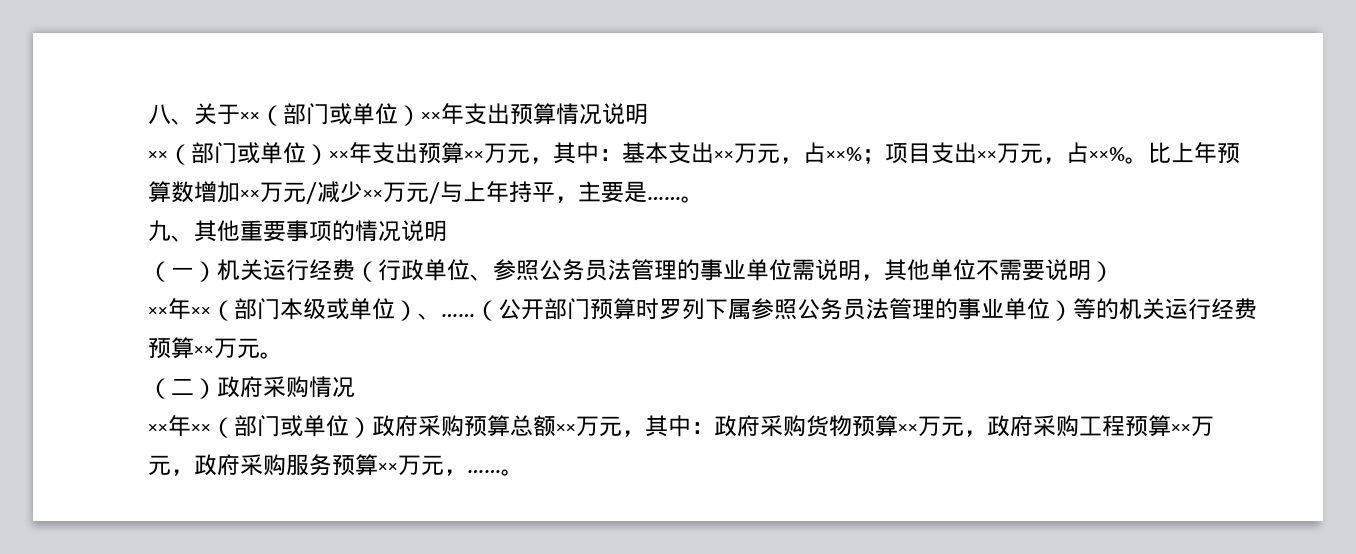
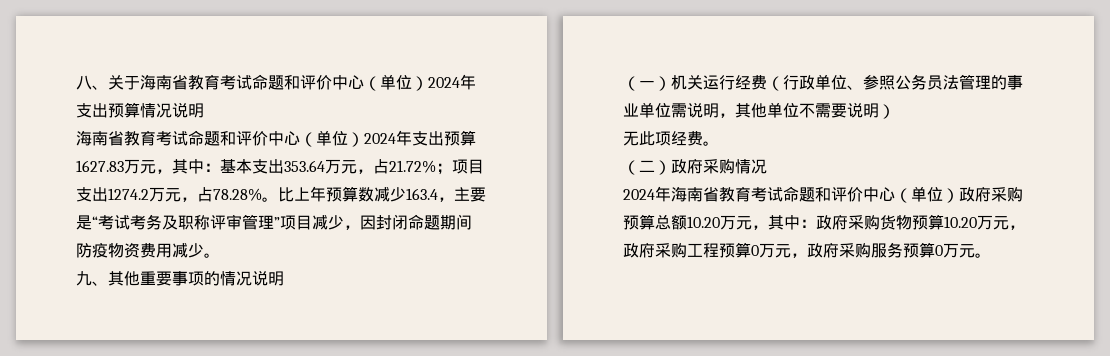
- 八、关于××（部门或单位）××年支出预算情况说明
+ 八、关于海南省教育考试命题和评价中心（单位）2024年支出预算情况说明
- ××（部门或单位）××年支出预算××万元，其中：基本支出××万元，占××%；项目支出××万元，占××%。
+ 海南省教育考试命题和评价中心（单位）2024年支出预算1627.83万元，其中：基本支出353.64万元，占21.72%；项目支出1274.2万元，占78.28%。
- 比上年预算数增加××万元/减少××万元/与上年持平，主要是……。
+ 比上年预算数减少163.4，主要是“考试考务及职称评审管理”项目减少，因封闭命题期间防疫物资费用减少。
- ××年××（部门本级或单位）、……（公开部门预算时罗列下属参照公务员法管理的事业单位）等的机关运行经费预算××万元。
+ 无此项经费。
- ××年××（部门或单位）政府采购预算总额××万元，其中：政府采购货物预算××万元，政府采购工程预算××万元，政府采购服务预算××万元，……。
+ 2024年海南省教育考试命题和评价中心（单位）政府采购预算总额10.20万元，其中：政府采购货物预算10.20万元，政府采购工程预算0万元，政府采购服务预算0万元。

